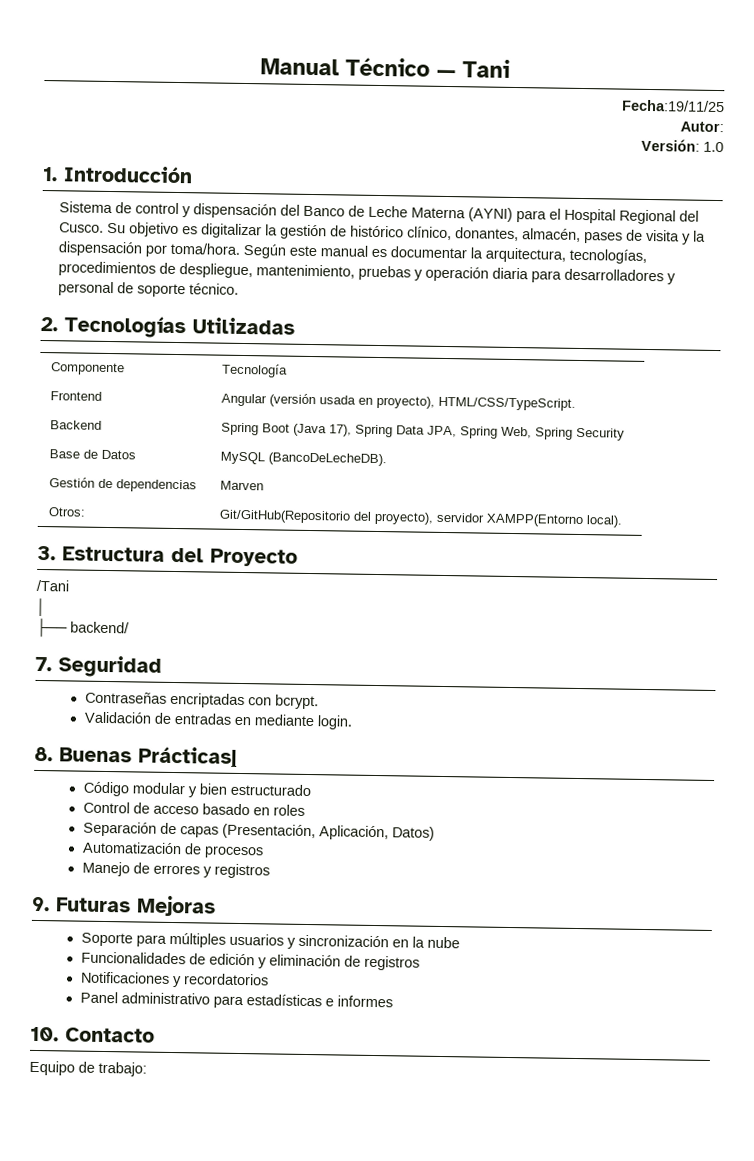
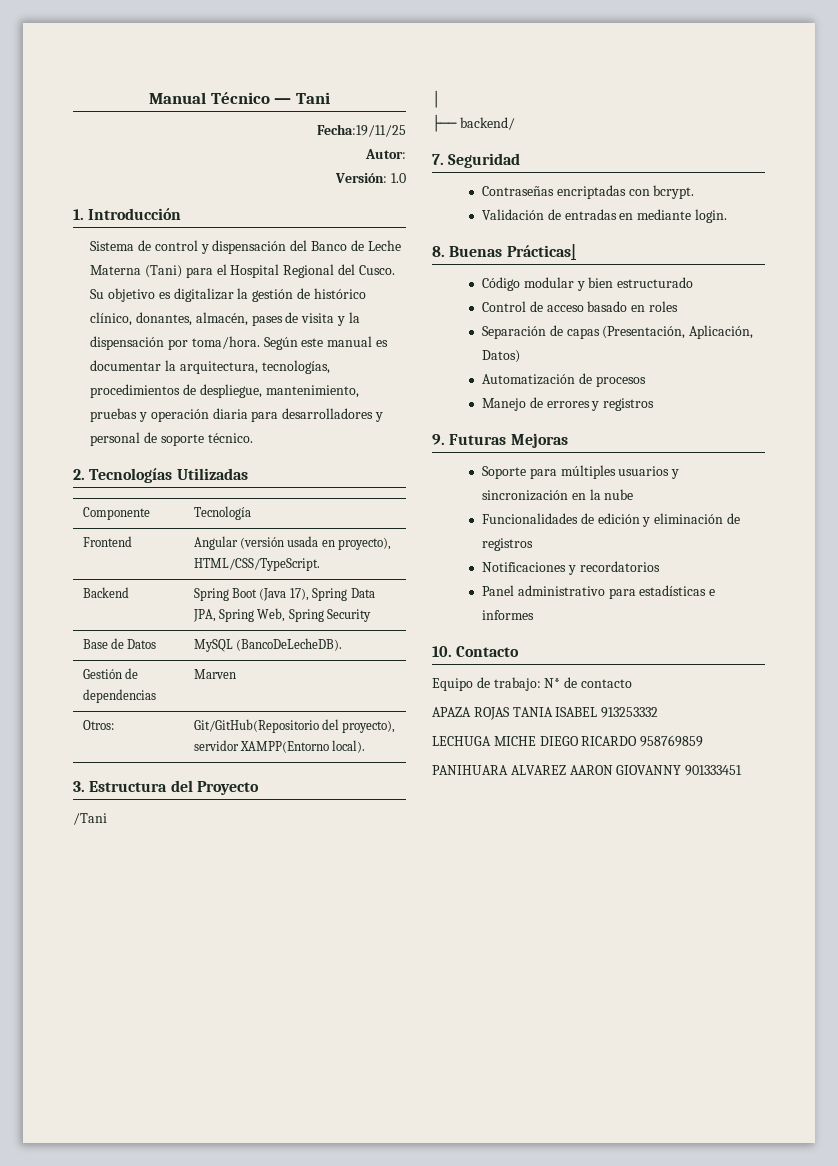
- Sistema de control y dispensación del Banco de Leche Materna (AYNI) para el Hospital Regional del Cusco.
+ Sistema de control y dispensación del Banco de Leche Materna (Tani) para el Hospital Regional del Cusco.
- Equipo de trabajo:
+ Equipo de trabajo: N* de contacto
+ APAZA ROJAS TANIA ISABEL 913253332
+ LECHUGA MICHE DIEGO RICARDO 958769859
+ PANIHUARA ALVAREZ AARON GIOVANNY 901333451

